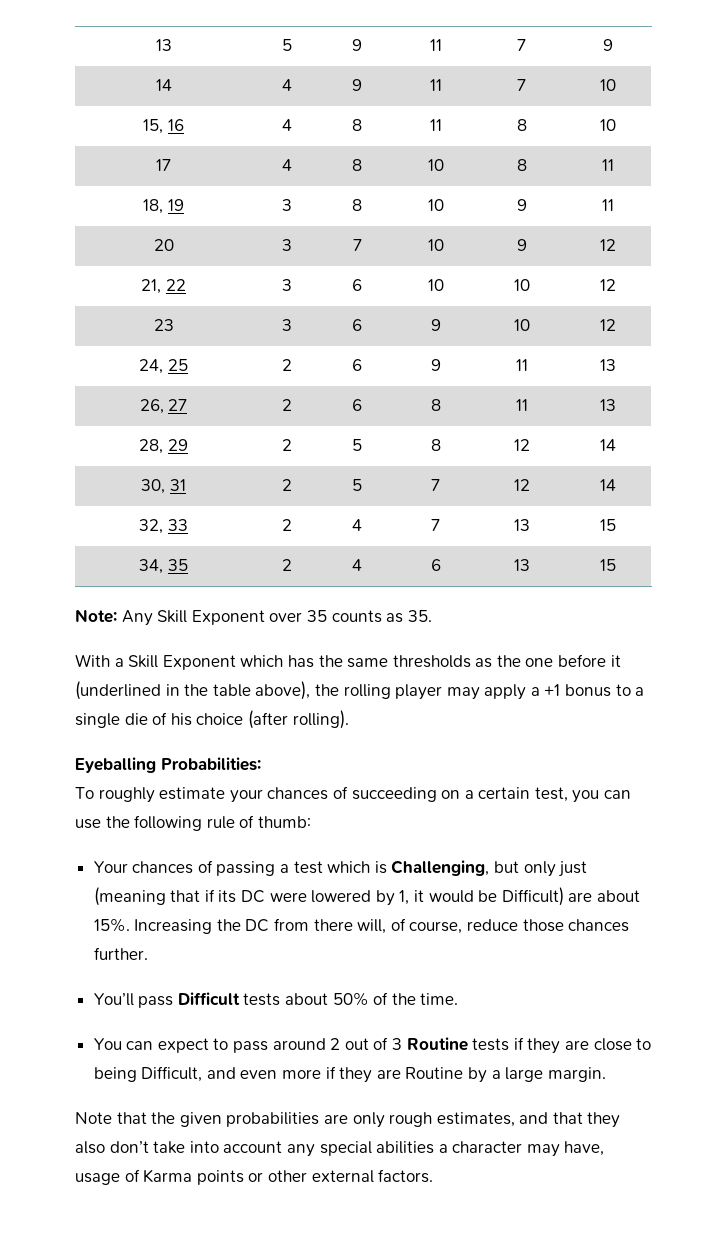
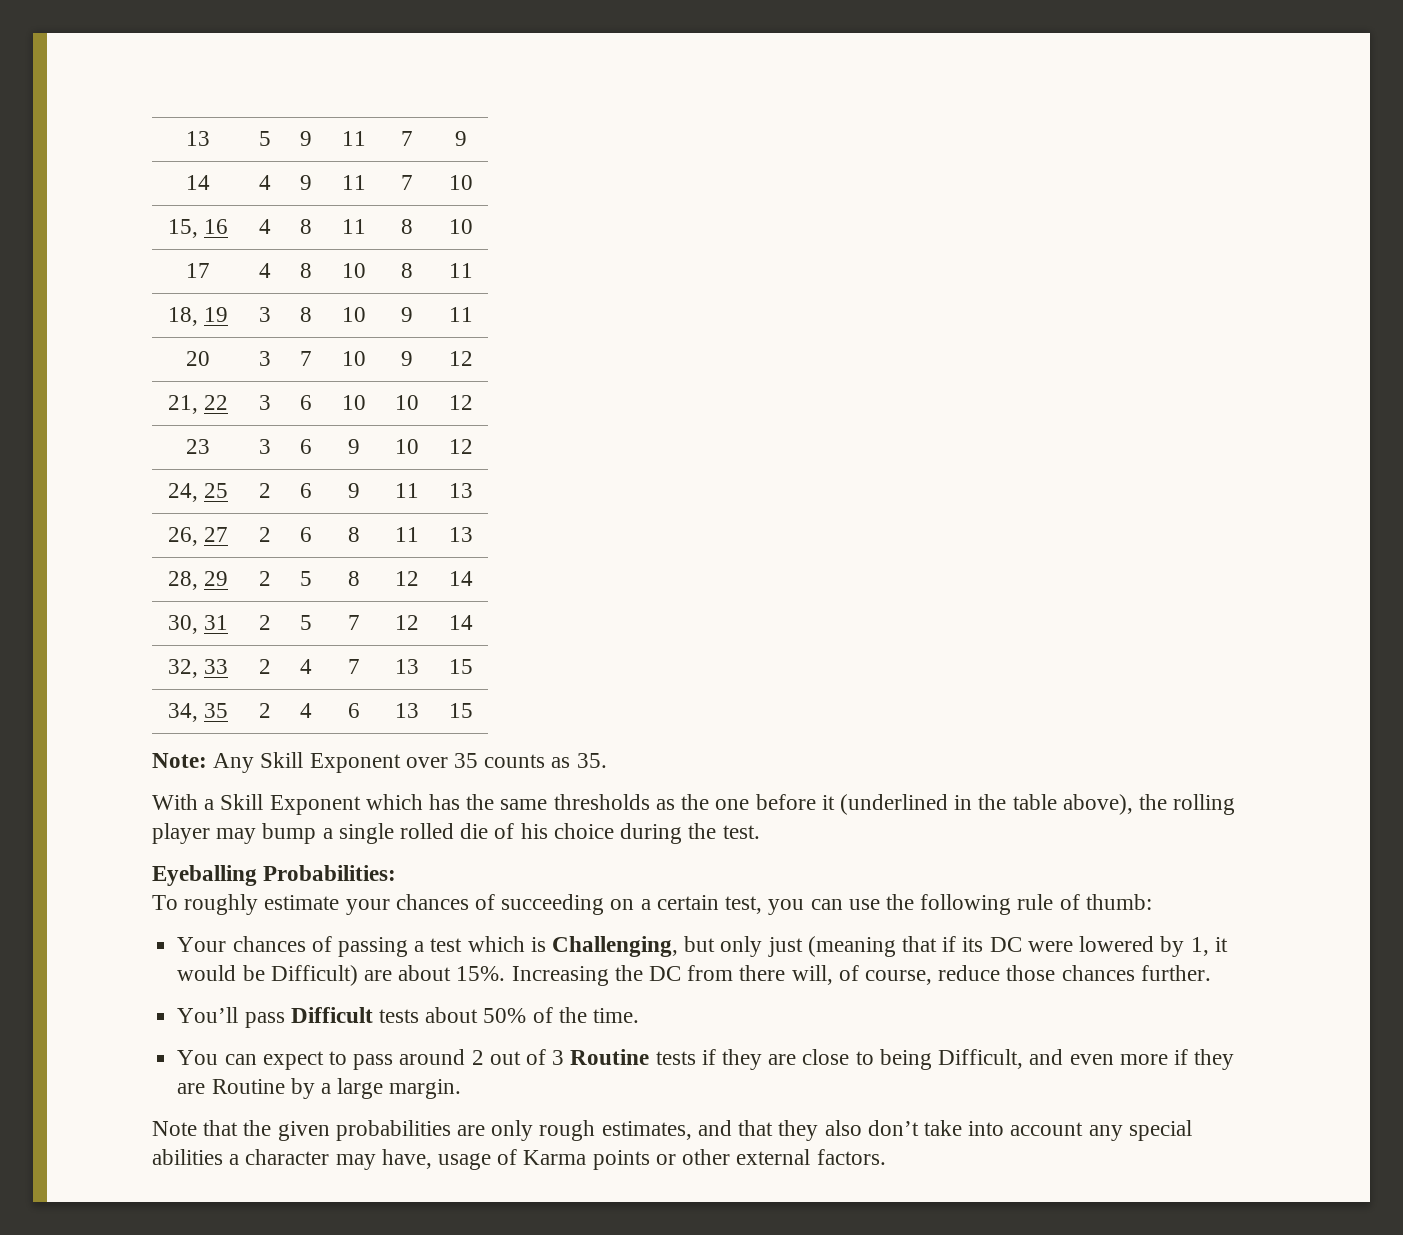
- With a Skill Exponent which has the same thresholds as the one before it (underlined in the table above), the rolling player may apply a +1 bonus to a single die of his choice (after rolling).
+ With a Skill Exponent which has the same thresholds as the one before it (underlined in the table above), the rolling player may bump a single rolled die of his choice during the test.

